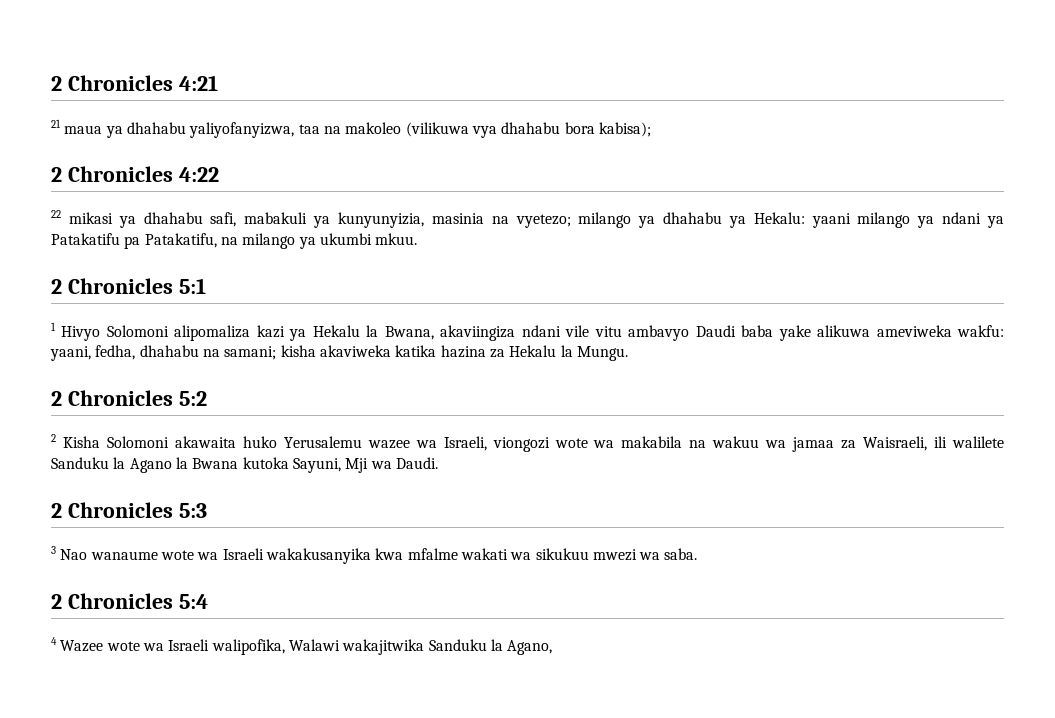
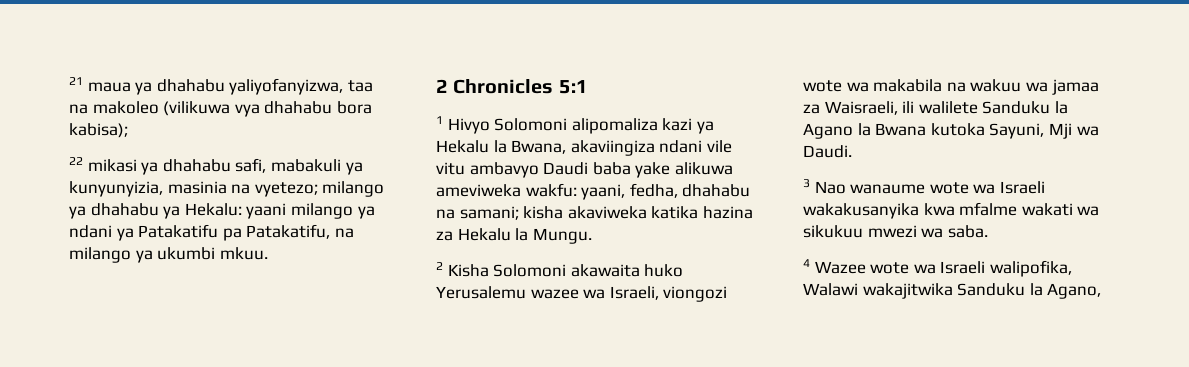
- 2 Chronicles 4:21
- 2 Chronicles 4:22
- 2 Chronicles 5:2
- 2 Chronicles 5:3
- 2 Chronicles 5:4

